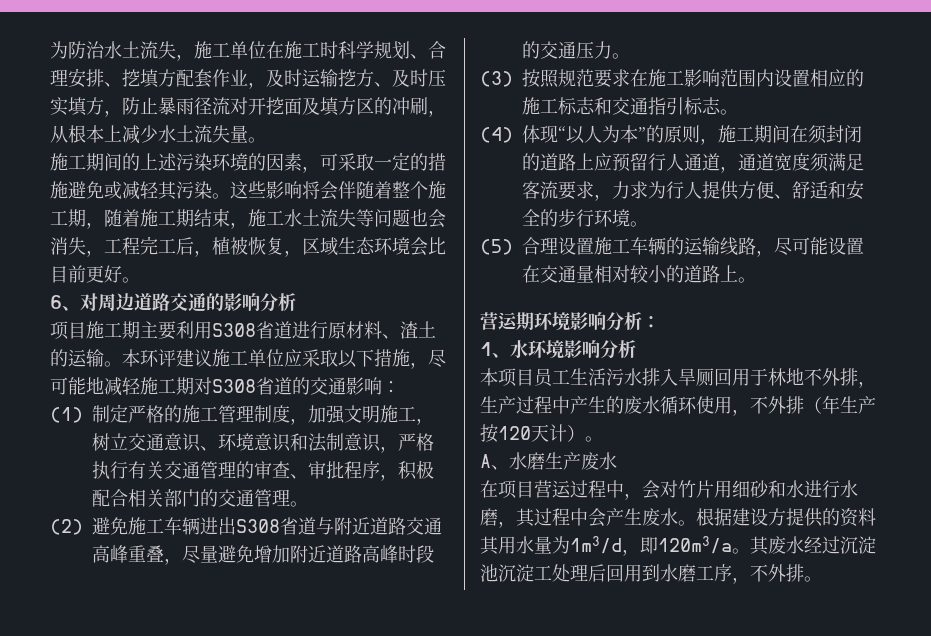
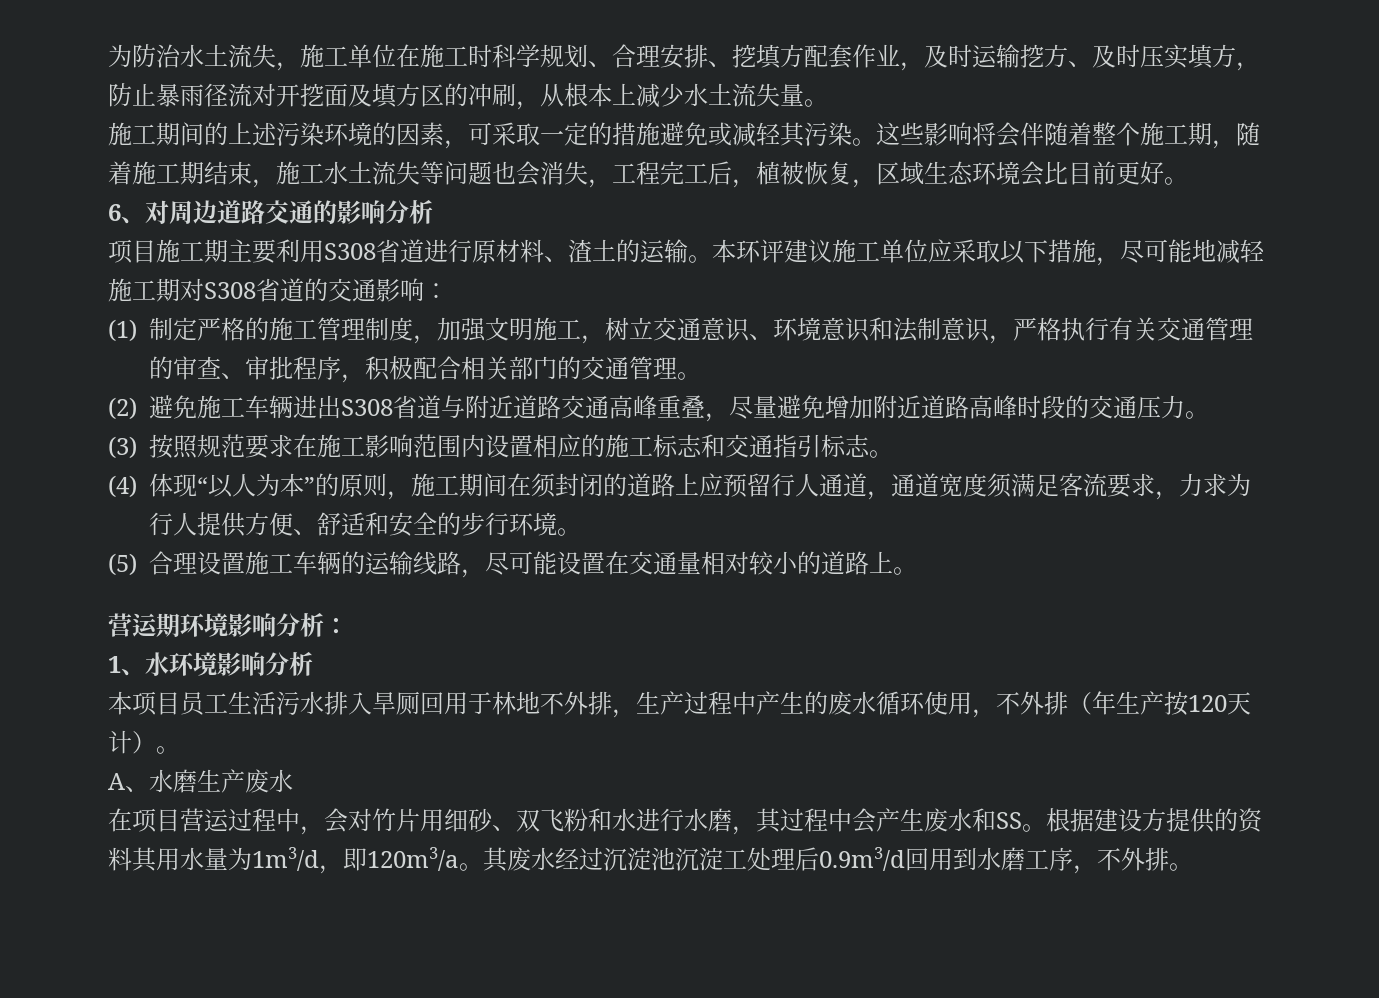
- 在项目营运过程中，会对竹片用细砂和水进行水磨，其过程中会产生废水。
+ 在项目营运过程中，会对竹片用细砂、双飞粉和水进行水磨，其过程中会产生废水和SS。
- 其废水经过沉淀池沉淀工处理后回用到水磨工序，不外排。
+ 其废水经过沉淀池沉淀工处理后0.9m3/d回用到水磨工序，不外排。

